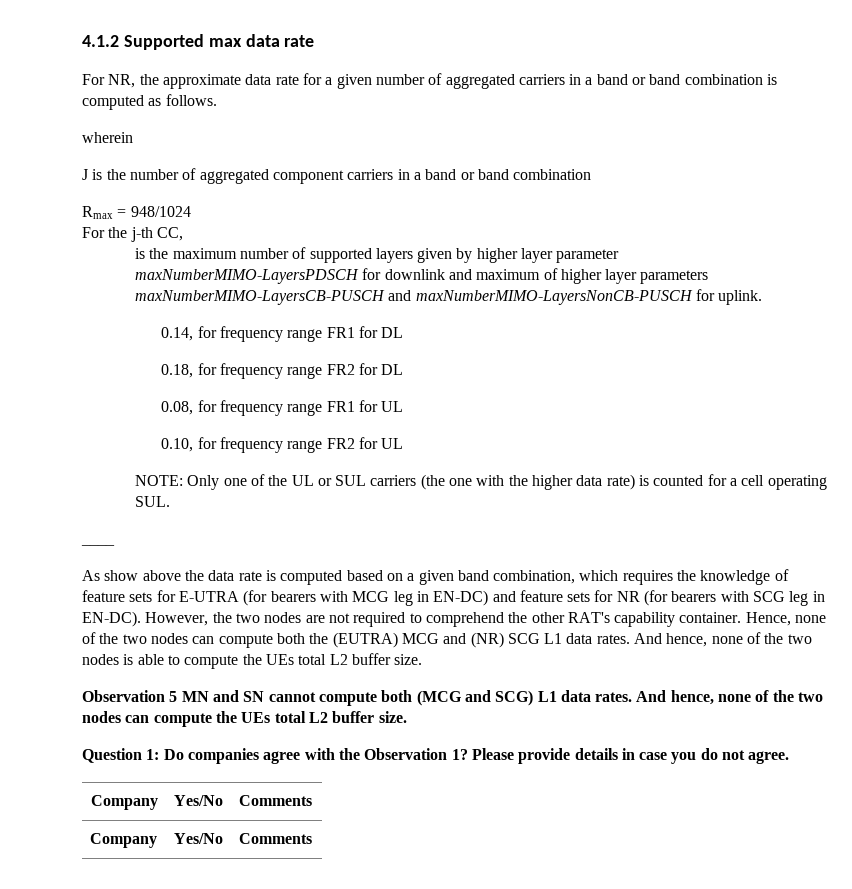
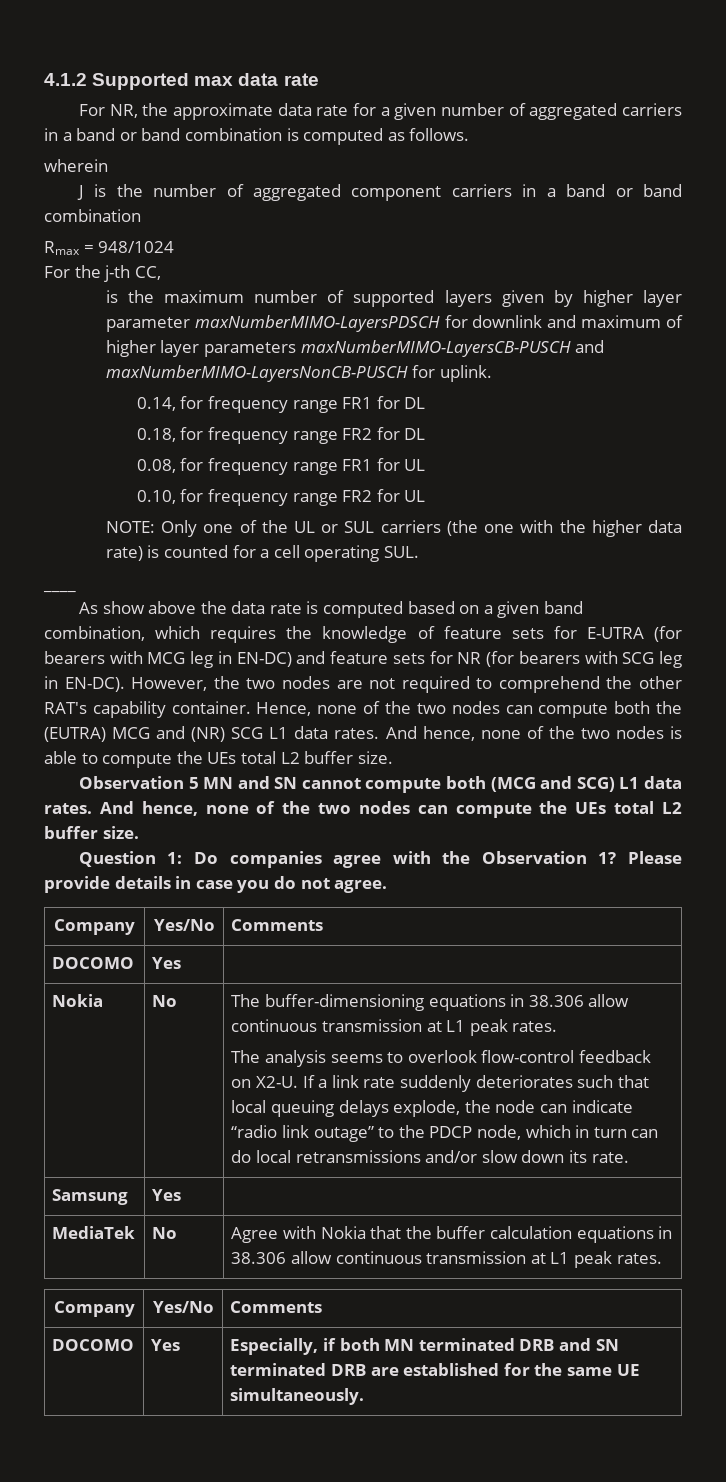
  Please provide details in case you do not agree.
  Company | Yes/No | Comments
+ DOCOMO | Yes |
+ Nokia | No | The buffer-dimensioning equations in 38.306 allow continuous transmission at L1 peak rates.
+ The analysis seems to overlook flow-control feedback on X2-U. If a link rate suddenly deteriorates such that local queuing delays explode, the node can indicate “radio link outage” to the PDCP node, which in turn can do local retransmissions and/or slow down its rate.
+ Samsung | Yes |
+ MediaTek | No | Agree with Nokia that the buffer calculation equations in 38.306 allow continuous transmission at L1 peak rates.
  Company | Yes/No | Comments
+ DOCOMO | Yes | Especially, if both MN terminated DRB and SN terminated DRB are established for the same UE simultaneously.

